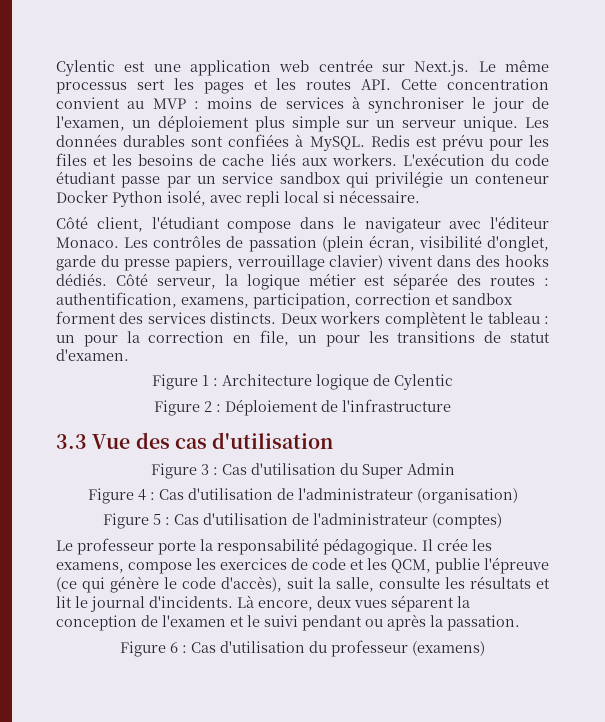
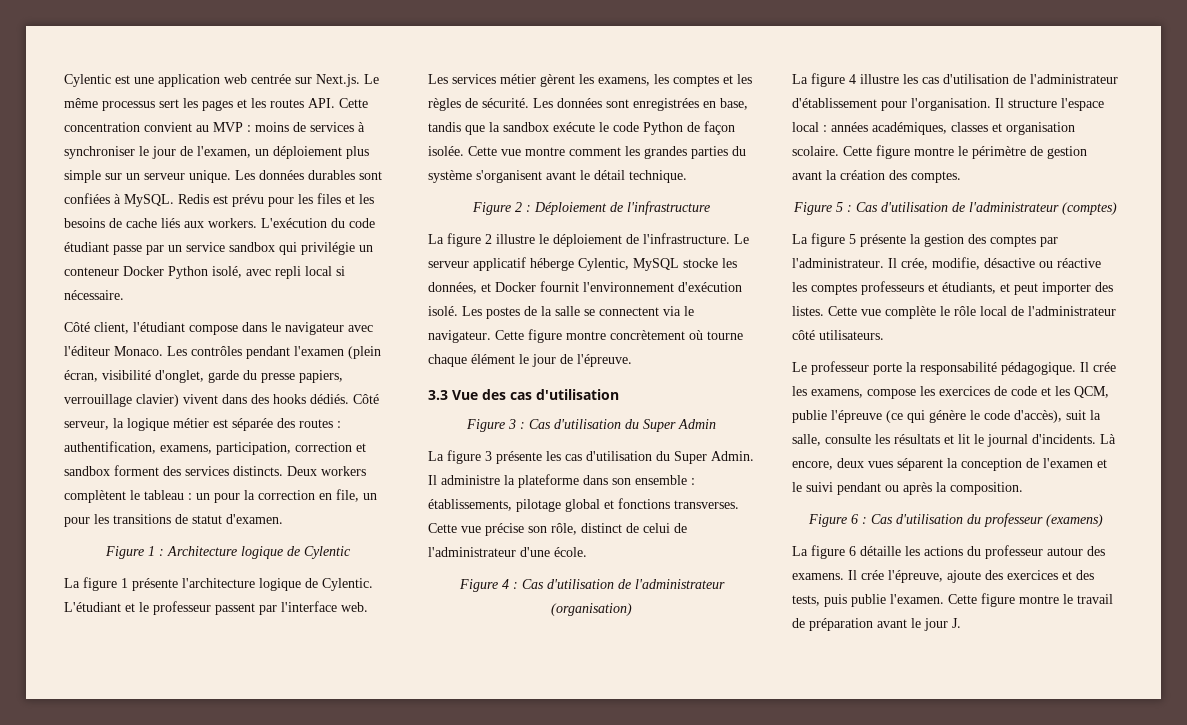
- Les contrôles de passation (plein écran, visibilité d'onglet, garde du presse papiers, verrouillage clavier) vivent dans des hooks dédiés.
+ Les contrôles pendant l'examen (plein écran, visibilité d'onglet, garde du presse papiers, verrouillage clavier) vivent dans des hooks dédiés.
+ La figure 1 présente l'architecture logique de Cylentic. L'étudiant et le professeur passent par l'interface web. Les services métier gèrent les examens, les comptes et les règles de sécurité. Les données sont enregistrées en base, tandis que la sandbox exécute le code Python de façon isolée. Cette vue montre comment les grandes parties du système s'organisent avant le détail technique.
+ La figure 2 illustre le déploiement de l'infrastructure. Le serveur applicatif héberge Cylentic, MySQL stocke les données, et Docker fournit l'environnement d'exécution isolé. Les postes de la salle se connectent via le navigateur. Cette figure montre concrètement où tourne chaque élément le jour de l'épreuve.
+ La figure 3 présente les cas d'utilisation du Super Admin. Il administre la plateforme dans son ensemble : établissements, pilotage global et fonctions transverses. Cette vue précise son rôle, distinct de celui de l'administrateur d'une école.
+ La figure 4 illustre les cas d'utilisation de l'administrateur d'établissement pour l'organisation. Il structure l'espace local : années académiques, classes et organisation scolaire. Cette figure montre le périmètre de gestion avant la création des comptes.
+ La figure 5 présente la gestion des comptes par l'administrateur. Il crée, modifie, désactive ou réactive les comptes professeurs et étudiants, et peut importer des listes. Cette vue complète le rôle local de l'administrateur côté utilisateurs.
- Là encore, deux vues séparent la conception de l'examen et le suivi pendant ou après la passation.
+ Là encore, deux vues séparent la conception de l'examen et le suivi pendant ou après la composition.
+ La figure 6 détaille les actions du professeur autour des examens. Il crée l'épreuve, ajoute des exercices et des tests, puis publie l'examen. Cette figure montre le travail de préparation avant le jour J.

